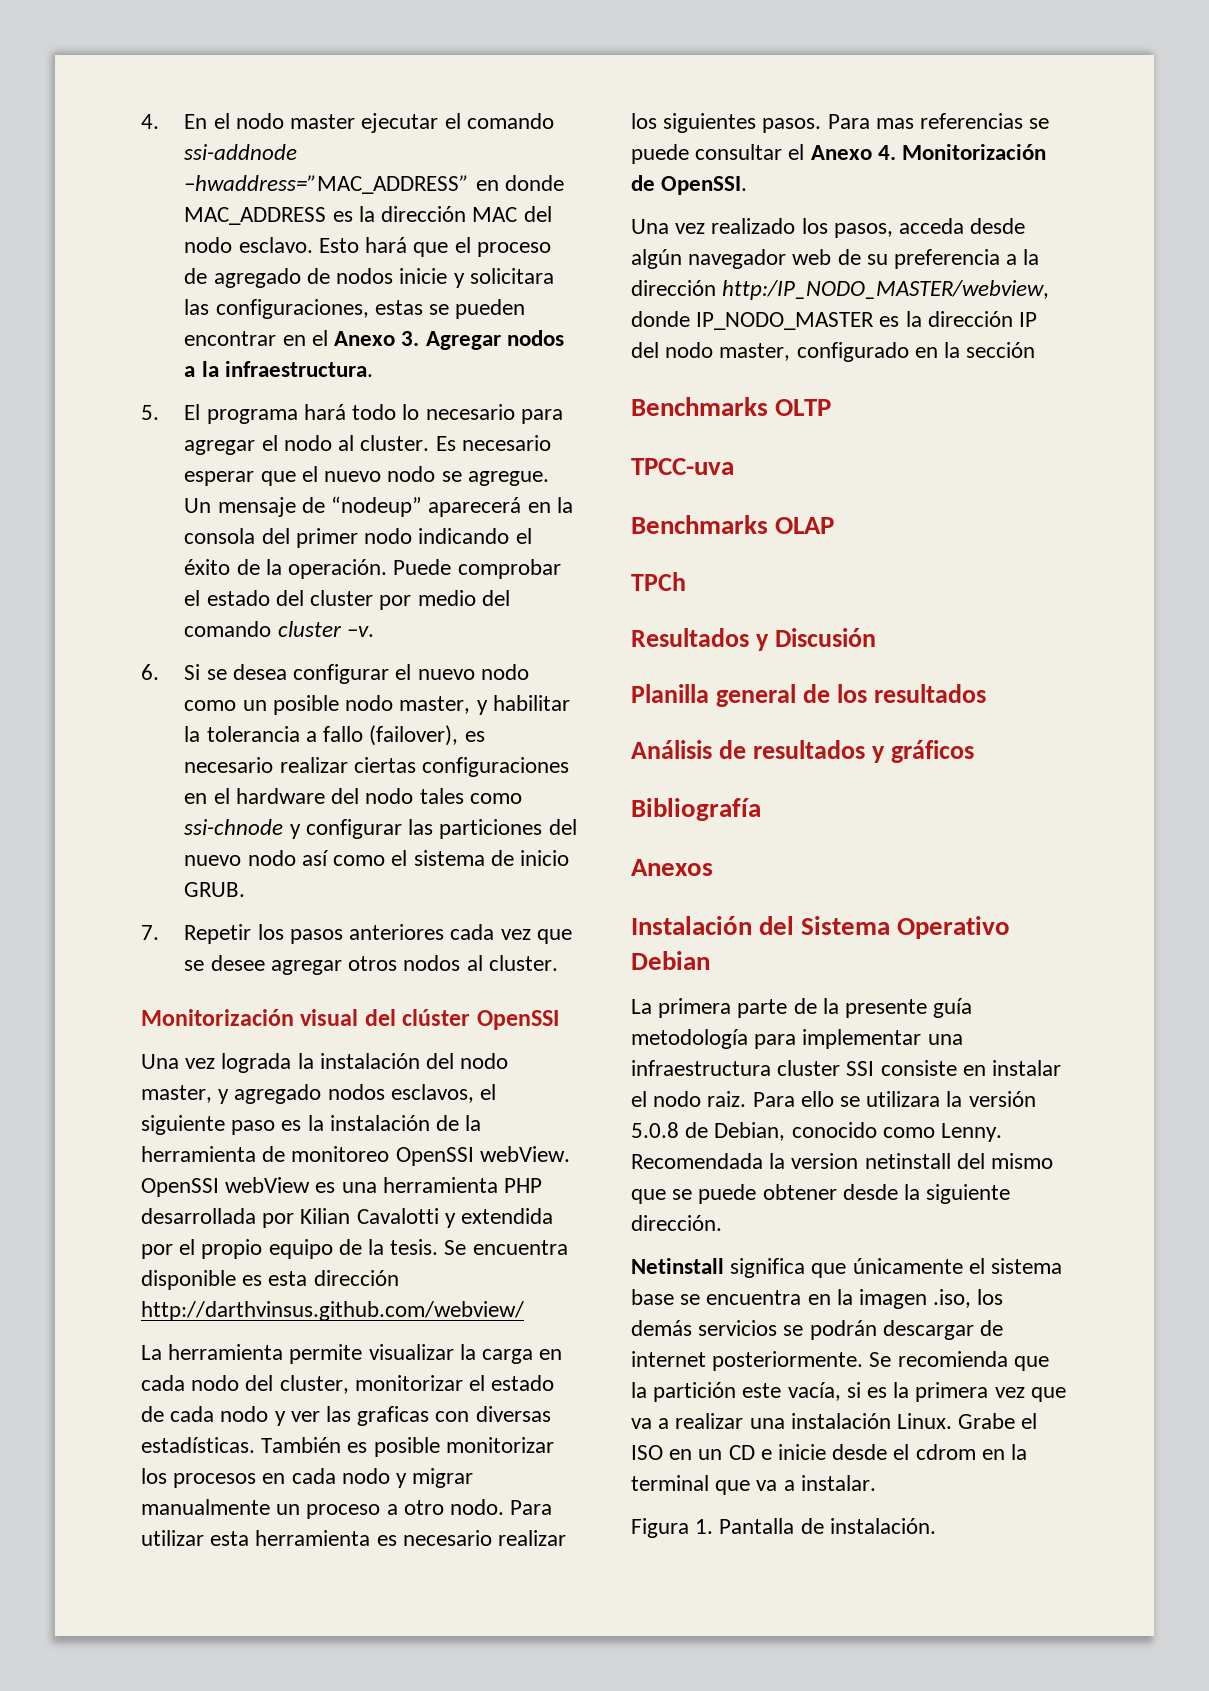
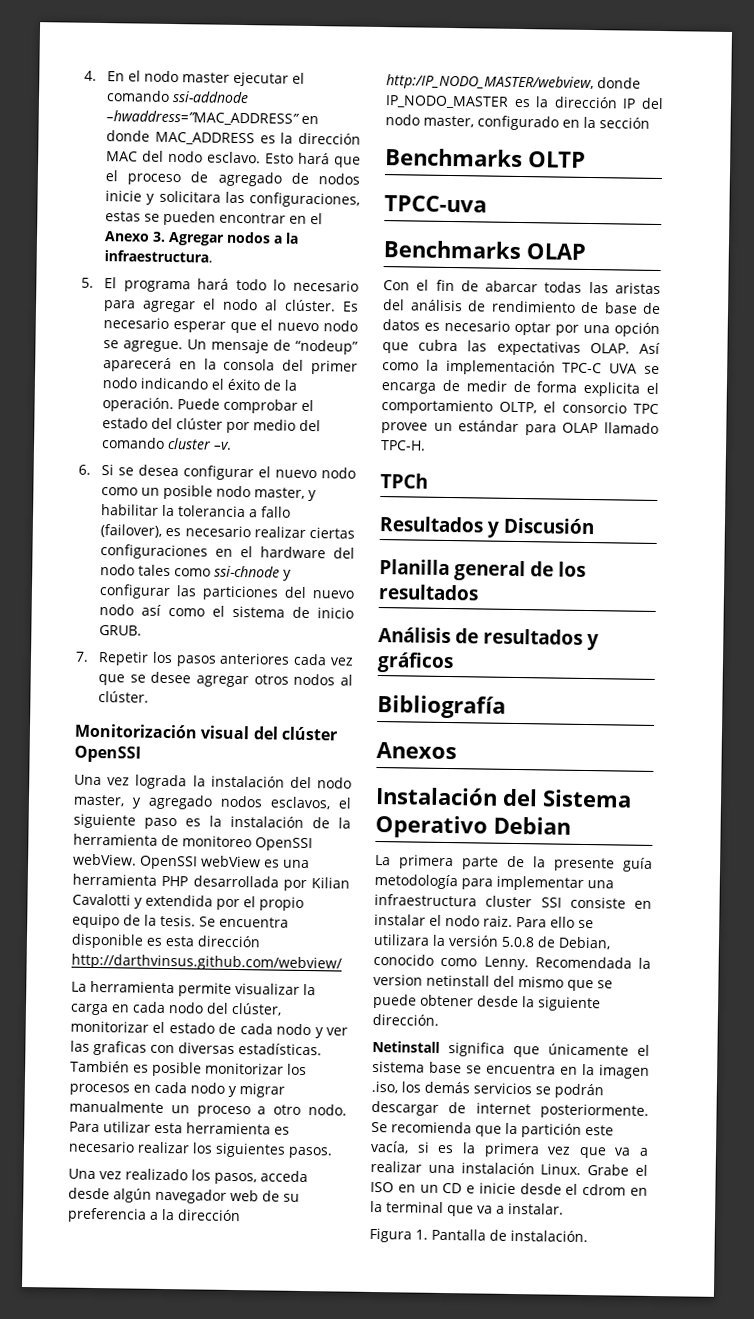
- 5. El programa hará todo lo necesario para agregar el nodo al cluster.
+ 5. El programa hará todo lo necesario para agregar el nodo al clúster.
- Puede comprobar el estado del cluster por medio del comando cluster –v.
+ Puede comprobar el estado del clúster por medio del comando cluster –v.
- 7. Repetir los pasos anteriores cada vez que se desee agregar otros nodos al cluster.
+ 7. Repetir los pasos anteriores cada vez que se desee agregar otros nodos al clúster.
- La herramienta permite visualizar la carga en cada nodo del cluster, monitorizar el estado de cada nodo y ver las graficas con diversas estadísticas.
+ La herramienta permite visualizar la carga en cada nodo del clúster, monitorizar el estado de cada nodo y ver las graficas con diversas estadísticas.
- Para mas referencias se puede consultar el Anexo 4. Monitorización de OpenSSI.
+ Con el fin de abarcar todas las aristas del análisis de rendimiento de base de datos es necesario optar por una opción que cubra las expectativas OLAP. Así como la implementación TPC-C UVA se encarga de medir de forma explicita el comportamiento OLTP, el consorcio TPC provee un estándar para OLAP llamado TPC-H.

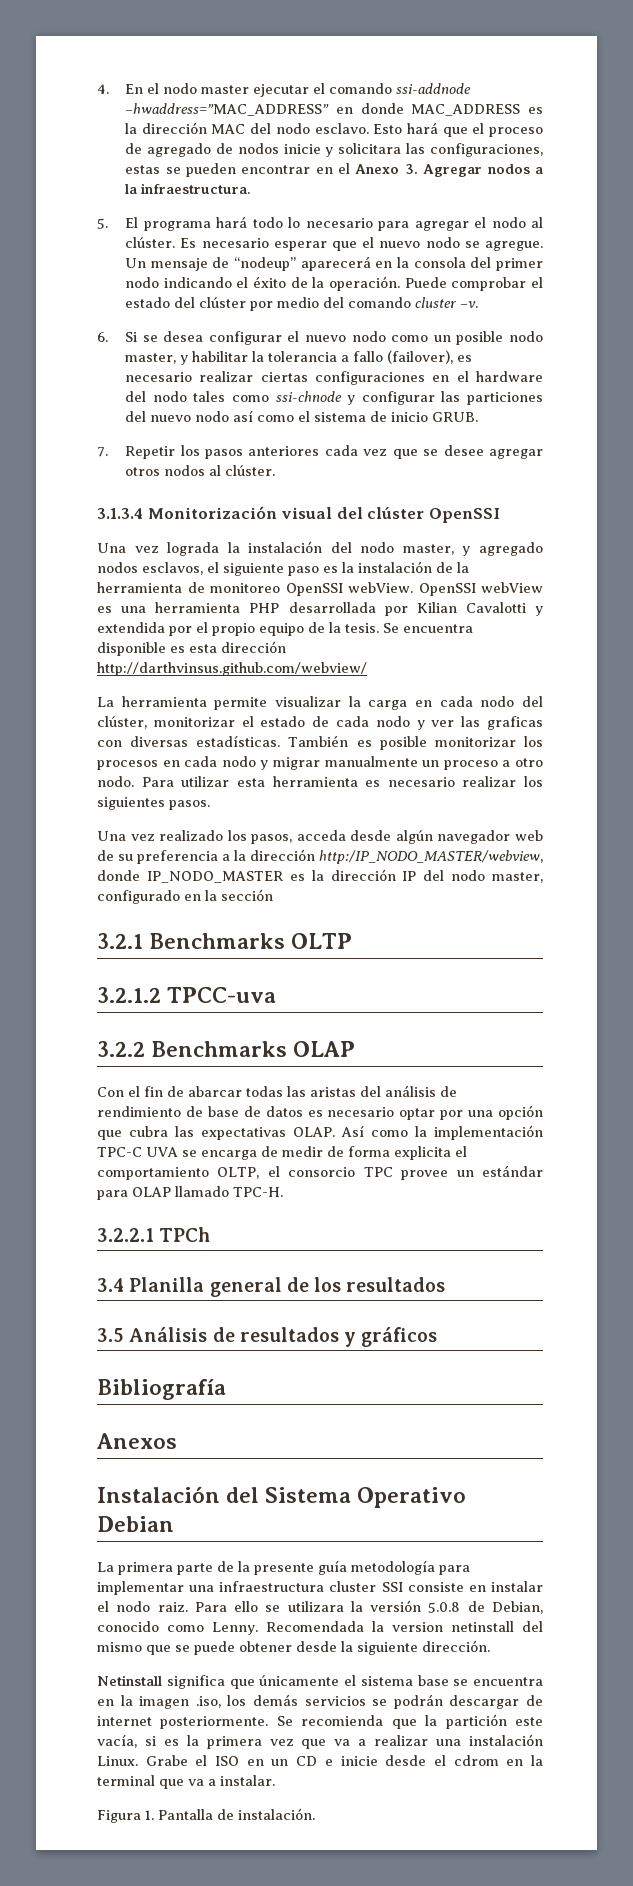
- Monitorización visual del clúster OpenSSI
+ 3.1.3.4 Monitorización visual del clúster OpenSSI
- Benchmarks OLTP
+ 3.2.1 Benchmarks OLTP
- TPCC-uva
+ 3.2.1.2 TPCC-uva
- Benchmarks OLAP
+ 3.2.2 Benchmarks OLAP
- TPCh
+ 3.2.2.1 TPCh
- Resultados y Discusión
- Planilla general de los resultados
+ 3.4 Planilla general de los resultados
- Análisis de resultados y gráficos
+ 3.5 Análisis de resultados y gráficos

